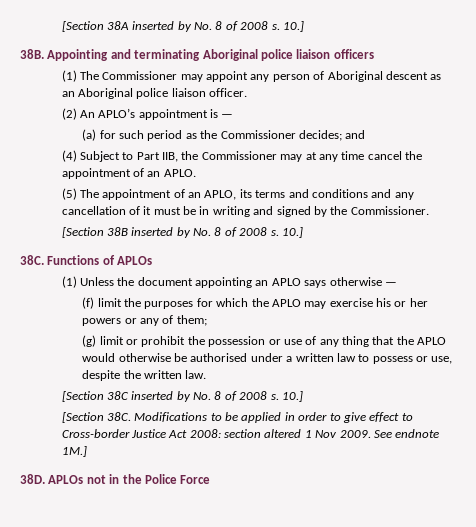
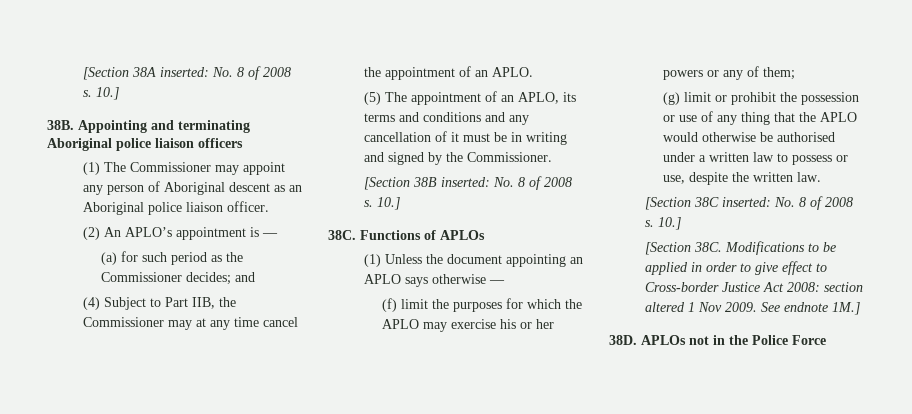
- [Section 38A inserted by No. 8 of 2008 s.
+ [Section 38A inserted: No. 8 of 2008 s.
- [Section 38B inserted by No. 8 of 2008 s.
+ [Section 38B inserted: No. 8 of 2008 s.
- [Section 38C inserted by No. 8 of 2008 s.
+ [Section 38C inserted: No. 8 of 2008 s.

